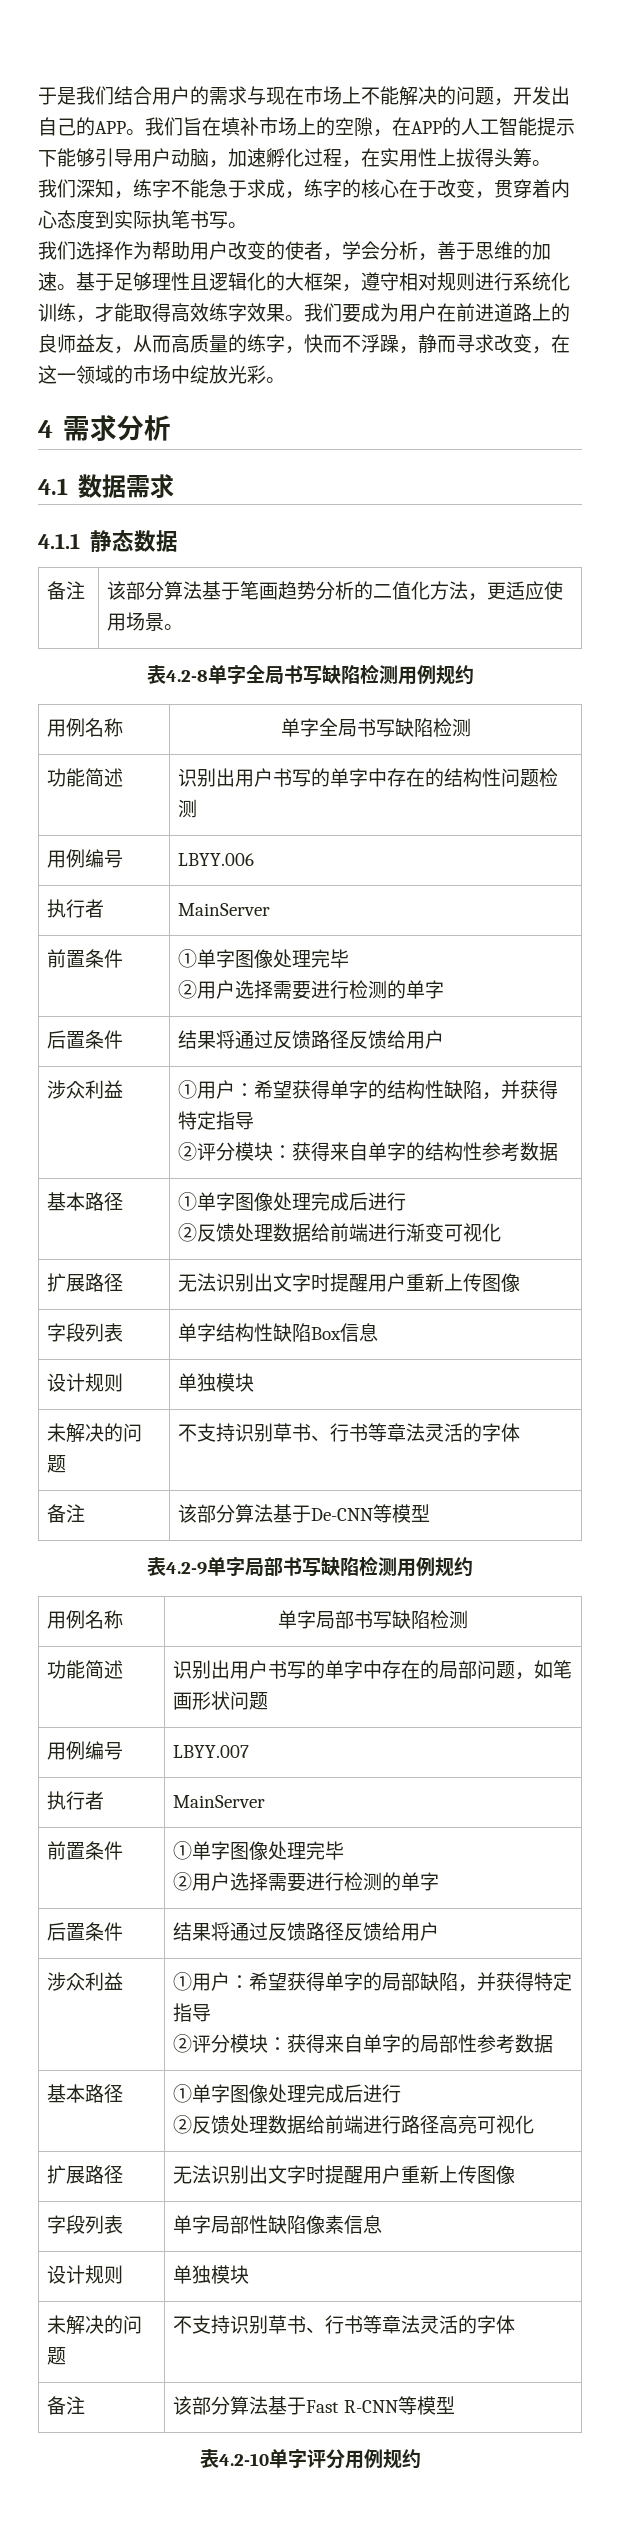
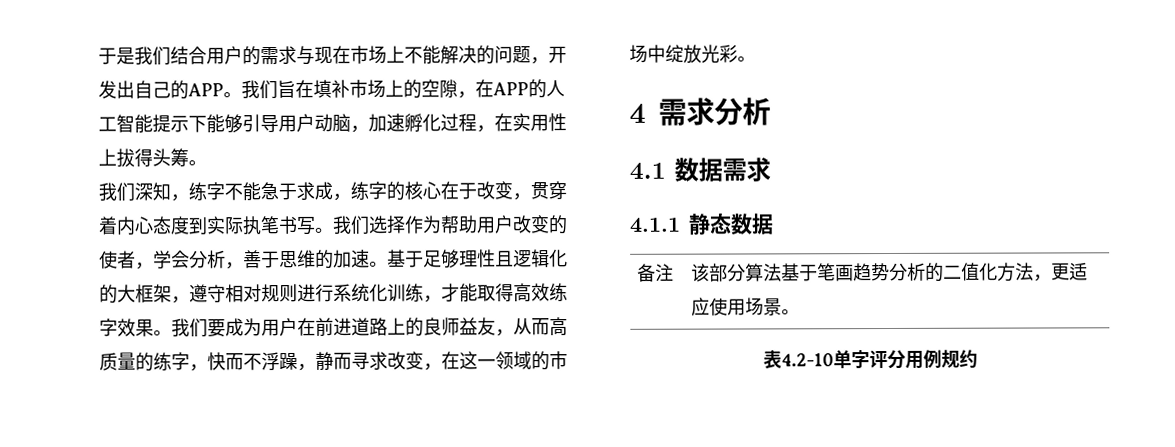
- 我们深知，练字不能急于求成，练字的核心在于改变，贯穿着内心态度到实际执笔书写。
- 我们选择作为帮助用户改变的使者，学会分析，善于思维的加速。
+ 我们深知，练字不能急于求成，练字的核心在于改变，贯穿着内心态度到实际执笔书写。我们选择作为帮助用户改变的使者，学会分析，善于思维的加速。
- 表4.2-8单字全局书写缺陷检测用例规约
- 用例名称 | 单字全局书写缺陷检测
- 功能简述 | 识别出用户书写的单字中存在的结构性问题检测
- 用例编号 | LBYY.006
- 执行者 | MainServer
- 前置条件 | ①单字图像处理完毕
- ②用户选择需要进行检测的单字
- 后置条件 | 结果将通过反馈路径反馈给用户
- 涉众利益 | ①用户：希望获得单字的结构性缺陷，并获得特定指导
- ②评分模块：获得来自单字的结构性参考数据
- 基本路径 | ①单字图像处理完成后进行
- ②反馈处理数据给前端进行渐变可视化
- 扩展路径 | 无法识别出文字时提醒用户重新上传图像
- 字段列表 | 单字结构性缺陷Box信息
- 设计规则 | 单独模块
- 未解决的问题 | 不支持识别草书、行书等章法灵活的字体
- 备注 | 该部分算法基于De-CNN等模型
- 表4.2-9单字局部书写缺陷检测用例规约
- 用例名称 | 单字局部书写缺陷检测
- 功能简述 | 识别出用户书写的单字中存在的局部问题，如笔画形状问题
- 用例编号 | LBYY.007
- 执行者 | MainServer
- 前置条件 | ①单字图像处理完毕
- ②用户选择需要进行检测的单字
- 后置条件 | 结果将通过反馈路径反馈给用户
- 涉众利益 | ①用户：希望获得单字的局部缺陷，并获得特定指导
- ②评分模块：获得来自单字的局部性参考数据
- 基本路径 | ①单字图像处理完成后进行
- ②反馈处理数据给前端进行路径高亮可视化
- 扩展路径 | 无法识别出文字时提醒用户重新上传图像
- 字段列表 | 单字局部性缺陷像素信息
- 设计规则 | 单独模块
- 未解决的问题 | 不支持识别草书、行书等章法灵活的字体
- 备注 | 该部分算法基于Fast R-CNN等模型

